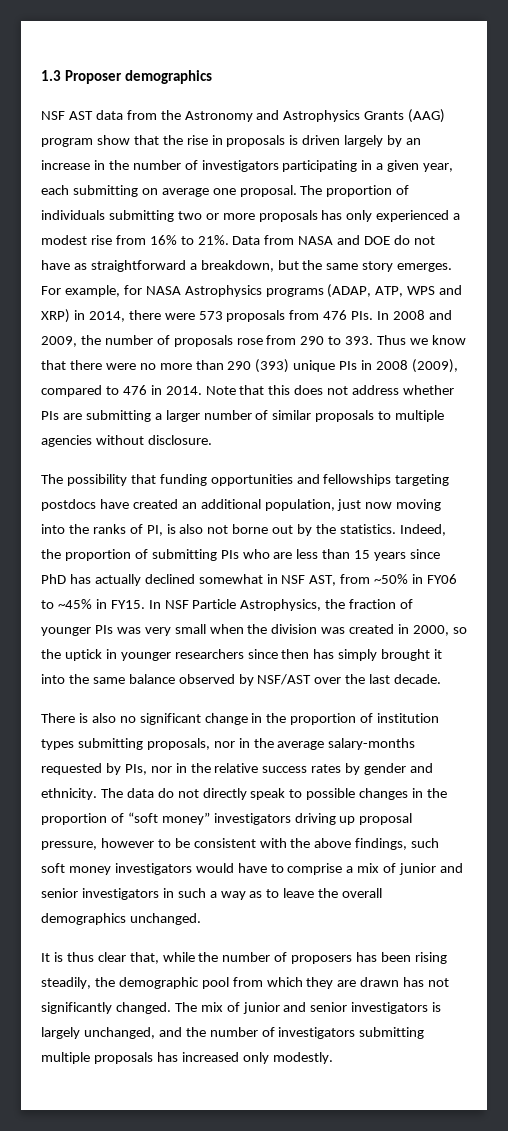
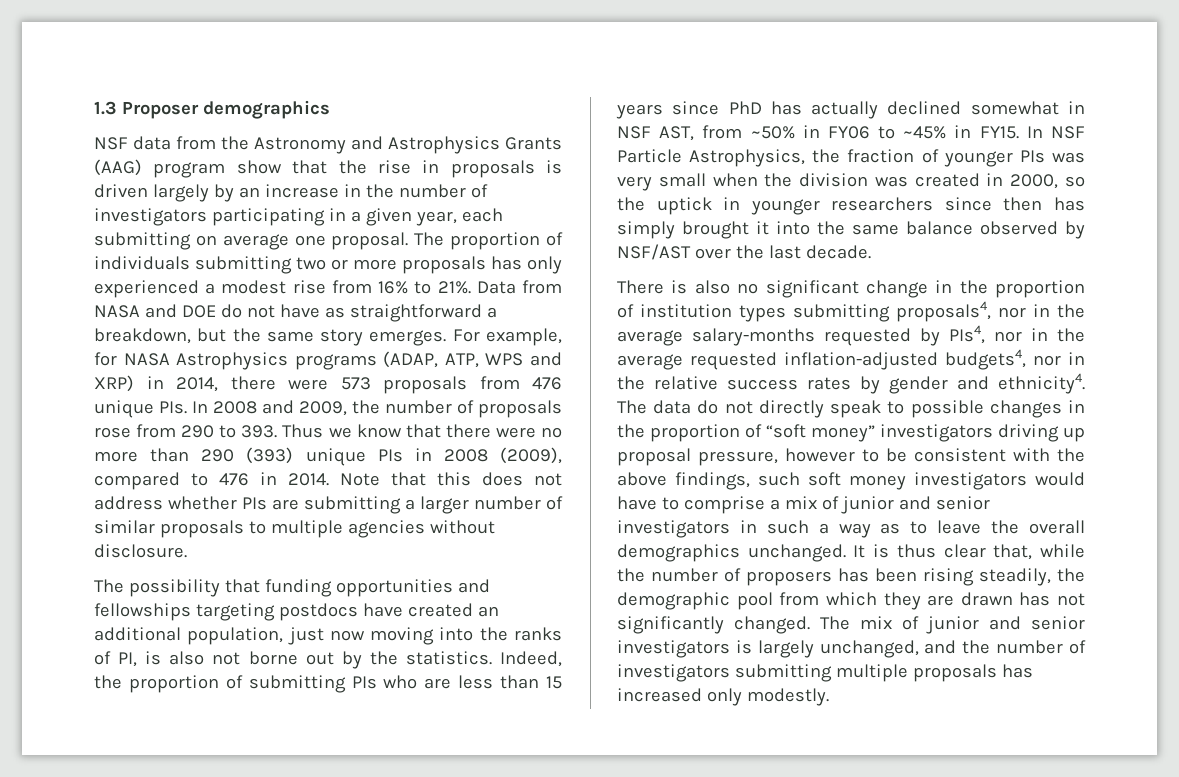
- NSF AST data from the Astronomy and Astrophysics Grants (AAG) program show that the rise in proposals is driven largely by an increase in the number of investigators participating in a given year, each submitting on average one proposal.
+ NSF data from the Astronomy and Astrophysics Grants (AAG) program show that the rise in proposals is driven largely by an increase in the number of investigators participating in a given year, each submitting on average one proposal.
- For example, for NASA Astrophysics programs (ADAP, ATP, WPS and XRP) in 2014, there were 573 proposals from 476 PIs. In 2008 and 2009, the number of proposals rose from 290 to 393. Thus we know that there were no more than 290 (393) unique PIs in 2008 (2009), compared to 476 in 2014.
+ For example, for NASA Astrophysics programs (ADAP, ATP, WPS and XRP) in 2014, there were 573 proposals from 476 unique PIs. In 2008 and 2009, the number of proposals rose from 290 to 393. Thus we know that there were no more than 290 (393) unique PIs in 2008 (2009), compared to 476 in 2014.
- There is also no significant change in the proportion of institution types submitting proposals, nor in the average salary-months requested by PIs, nor in the relative success rates by gender and ethnicity.
+ There is also no significant change in the proportion of institution types submitting proposals4, nor in the average salary-months requested by PIs4, nor in the average requested inflation-adjusted budgets4, nor in the relative success rates by gender and ethnicity4.
- The data do not directly speak to possible changes in the proportion of “soft money” investigators driving up proposal pressure, however to be consistent with the above findings, such soft money investigators would have to comprise a mix of junior and senior investigators in such a way as to leave the overall demographics unchanged.
- It is thus clear that, while the number of proposers has been rising steadily, the demographic pool from which they are drawn has not significantly changed.
+ The data do not directly speak to possible changes in the proportion of “soft money” investigators driving up proposal pressure, however to be consistent with the above findings, such soft money investigators would have to comprise a mix of junior and senior investigators in such a way as to leave the overall demographics unchanged. It is thus clear that, while the number of proposers has been rising steadily, the demographic pool from which they are drawn has not significantly changed.

